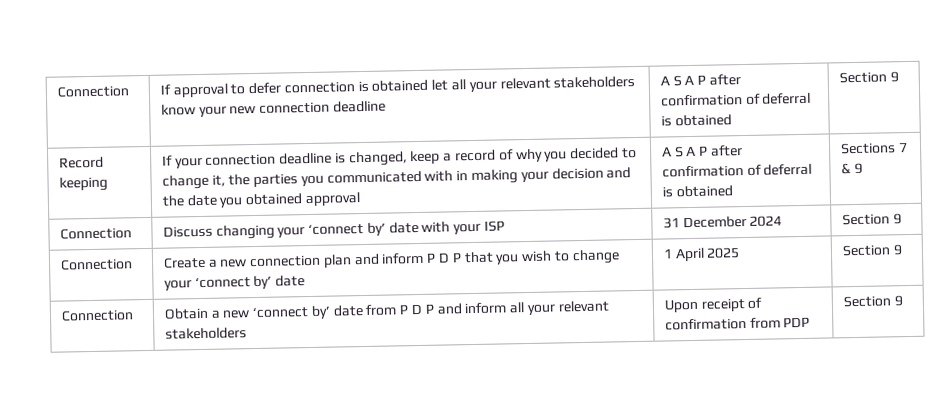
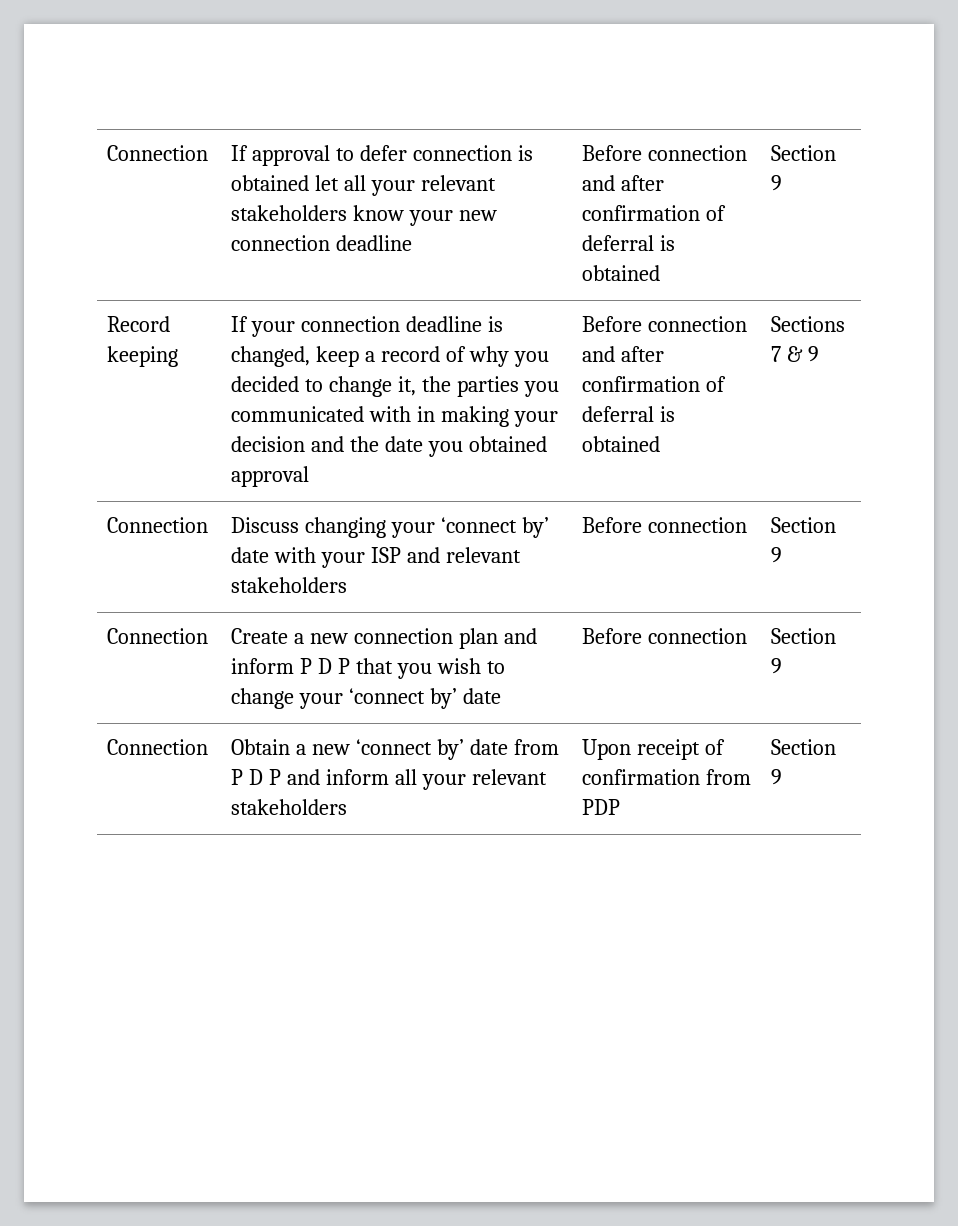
- Connection | If approval to defer connection is obtained let all your relevant stakeholders know your new connection deadline | A S A P after confirmation of deferral is obtained | Section 9
+ Connection | If approval to defer connection is obtained let all your relevant stakeholders know your new connection deadline | Before connection and after confirmation of deferral is obtained | Section 9
- If your connection deadline is changed, keep a record of why you decided to change it, the parties you communicated with in making your decision and the date you obtained approval | A S A P after confirmation of deferral is obtained
+ If your connection deadline is changed, keep a record of why you decided to change it, the parties you communicated with in making your decision and the date you obtained approval | Before connection and after confirmation of deferral is obtained
- Connection | Discuss changing your ‘connect by’ date with your ISP | 31 December 2024 | Section 9
+ Connection | Discuss changing your ‘connect by’ date with your ISP and relevant stakeholders | Before connection | Section 9
- Connection | Create a new connection plan and inform P D P that you wish to change your ‘connect by’ date | 1 April 2025 | Section 9
+ Connection | Create a new connection plan and inform P D P that you wish to change your ‘connect by’ date | Before connection | Section 9

